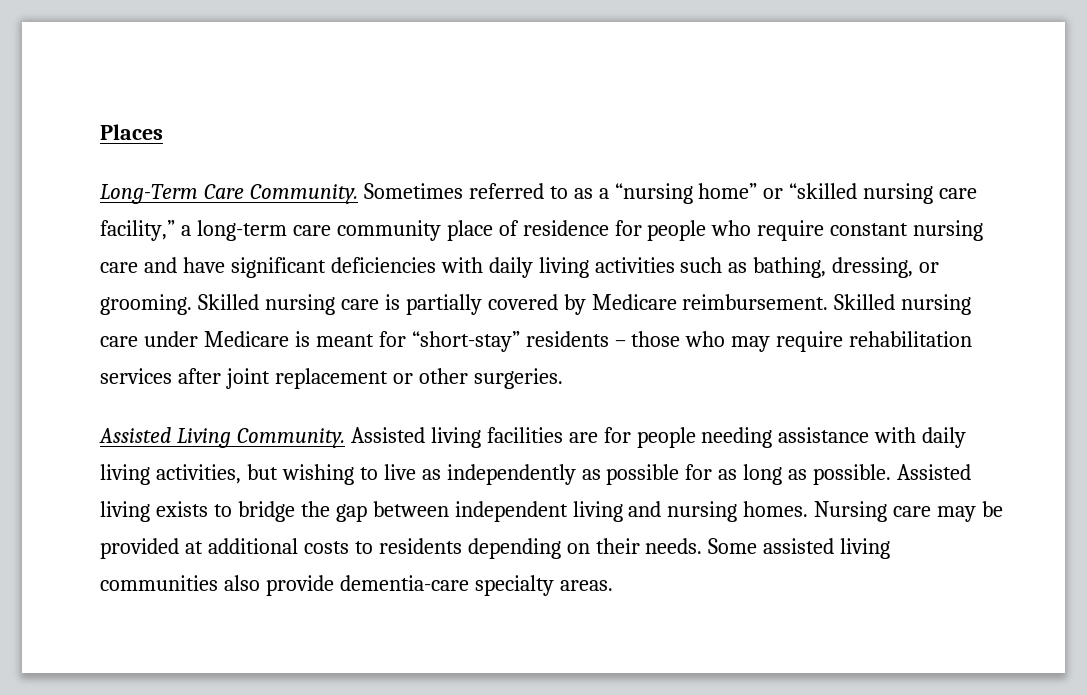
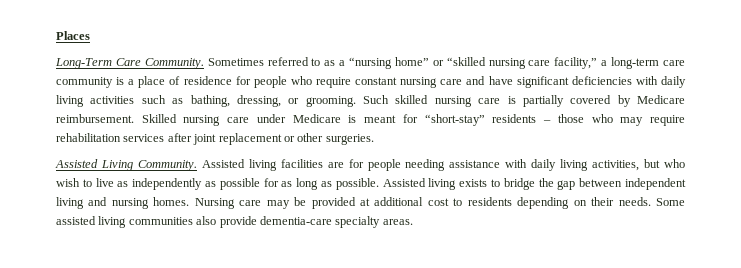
- Sometimes referred to as a “nursing home” or “skilled nursing care facility,” a long-term care community place of residence for people who require constant nursing care and have significant deficiencies with daily living activities such as bathing, dressing, or grooming.
+ Sometimes referred to as a “nursing home” or “skilled nursing care facility,” a long-term care community is a place of residence for people who require constant nursing care and have significant deficiencies with daily living activities such as bathing, dressing, or grooming.
- Skilled nursing care is partially covered by Medicare reimbursement.
+ Such skilled nursing care is partially covered by Medicare reimbursement.
- Assisted living facilities are for people needing assistance with daily living activities, but wishing to live as independently as possible for as long as possible.
+ Assisted living facilities are for people needing assistance with daily living activities, but who wish to live as independently as possible for as long as possible.
- Nursing care may be provided at additional costs to residents depending on their needs.
+ Nursing care may be provided at additional cost to residents depending on their needs.

